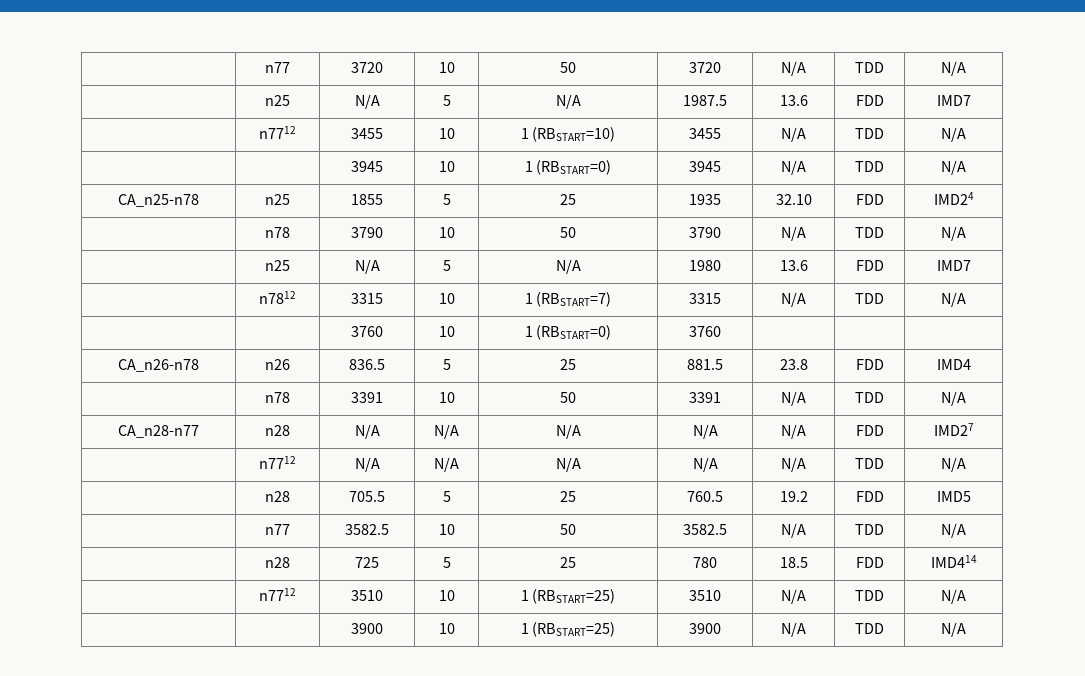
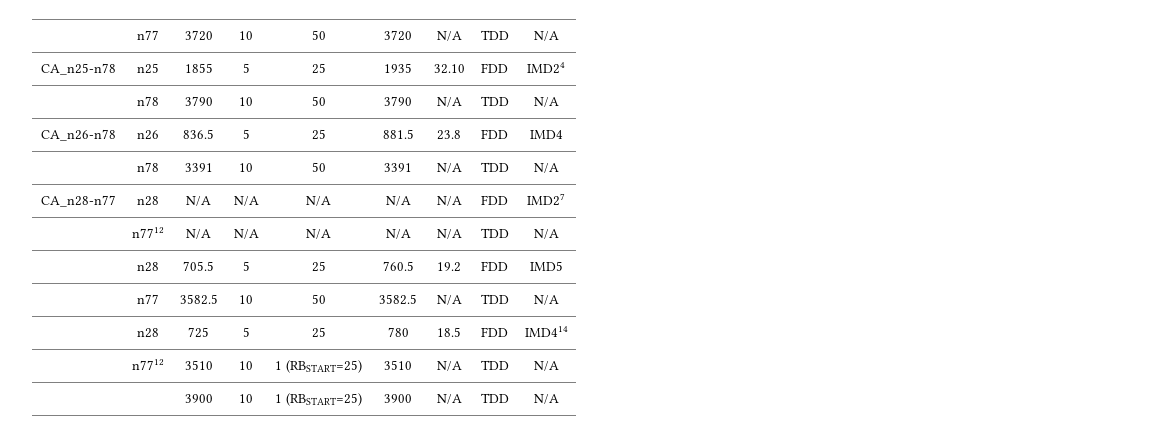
- | n25 | N/A | 5 | N/A | 1987.5 | 13.6 | FDD | IMD7
- | n7712 | 3455 | 10 | 1 (RBSTART=10) | 3455 | N/A | TDD | N/A
- | | 3945 | 10 | 1 (RBSTART=0) | 3945 | N/A | TDD | N/A
- | n25 | N/A | 5 | N/A | 1980 | 13.6 | FDD | IMD7
- | n7812 | 3315 | 10 | 1 (RBSTART=7) | 3315 | N/A | TDD | N/A
- | | 3760 | 10 | 1 (RBSTART=0) | 3760 | | |

